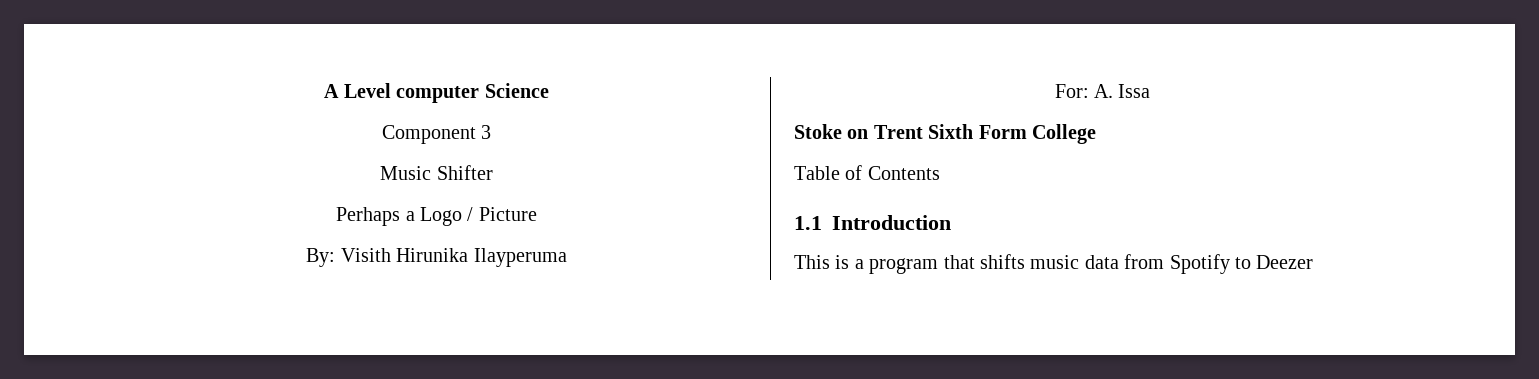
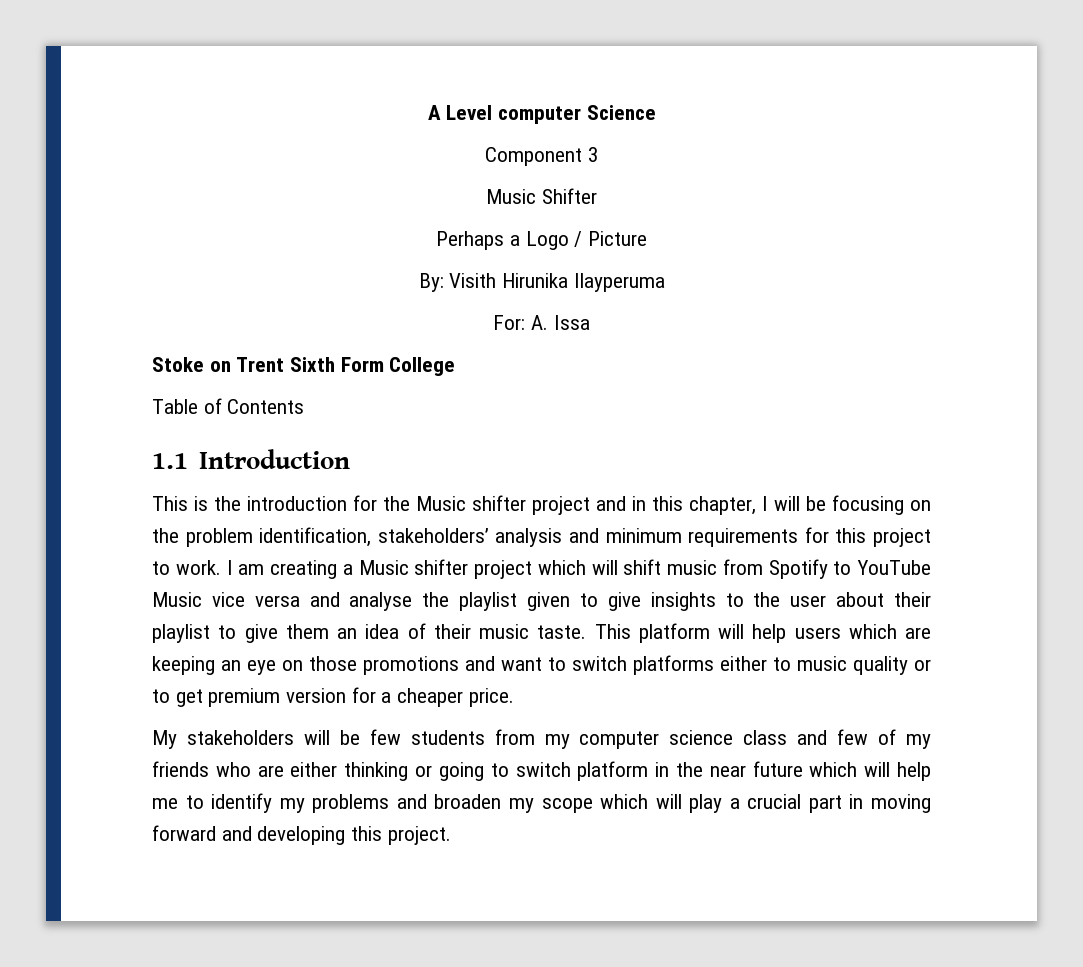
- This is a program that shifts music data from Spotify to Deezer
+ This is the introduction for the Music shifter project and in this chapter, I will be focusing on the problem identification, stakeholders’ analysis and minimum requirements for this project to work. I am creating a Music shifter project which will shift music from Spotify to YouTube Music vice versa and analyse the playlist given to give insights to the user about their playlist to give them an idea of their music taste. This platform will help users which are keeping an eye on those promotions and want to switch platforms either to music quality or to get premium version for a cheaper price.
+ My stakeholders will be few students from my computer science class and few of my friends who are either thinking or going to switch platform in the near future which will help me to identify my problems and broaden my scope which will play a crucial part in moving forward and developing this project.

